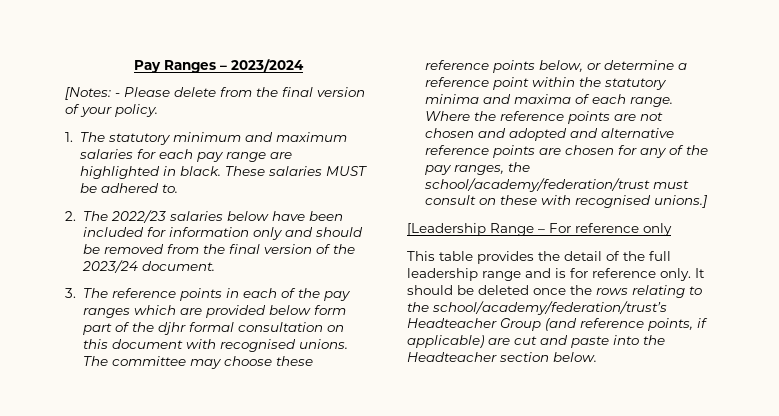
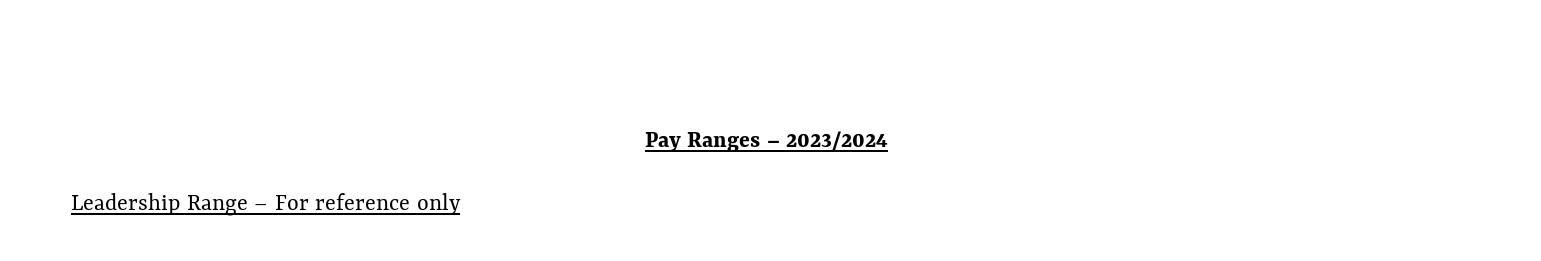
- [Notes: - Please delete from the final version of your policy.
- 1. The statutory minimum and maximum salaries for each pay range are highlighted in black. These salaries MUST be adhered to.
- 2. The 2022/23 salaries below have been included for information only and should be removed from the final version of the 2023/24 document.
- 3. The reference points in each of the pay ranges which are provided below form part of the djhr formal consultation on this document with recognised unions. The committee may choose these reference points below, or determine a reference point within the statutory minima and maxima of each range. Where the reference points are not chosen and adopted and alternative reference points are chosen for any of the pay ranges, the school/academy/federation/trust must consult on these with recognised unions.]
- [Leadership Range – For reference only
+ Leadership Range – For reference only
- This table provides the detail of the full leadership range and is for reference only. It should be deleted once the rows relating to the school/academy/federation/trust’s Headteacher Group (and reference points, if applicable) are cut and paste into the Headteacher section below.

